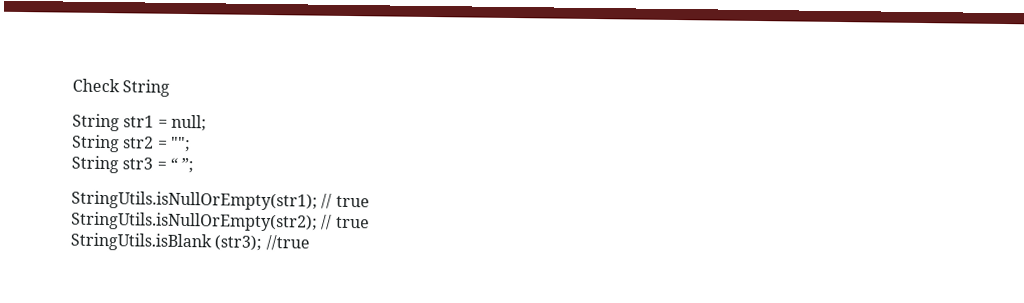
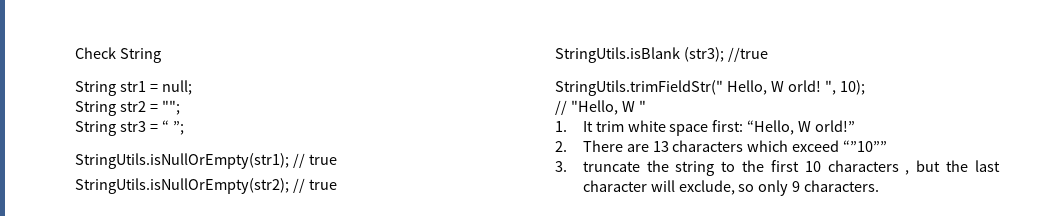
+ StringUtils.trimFieldStr(" Hello, W orld! ", 10);
+ // "Hello, W "
+ 1. It trim white space first: “Hello, W orld!”
+ 2. There are 13 characters which exceed “”10””
+ 3. truncate the string to the first 10 characters , but the last character will exclude, so only 9 characters.

